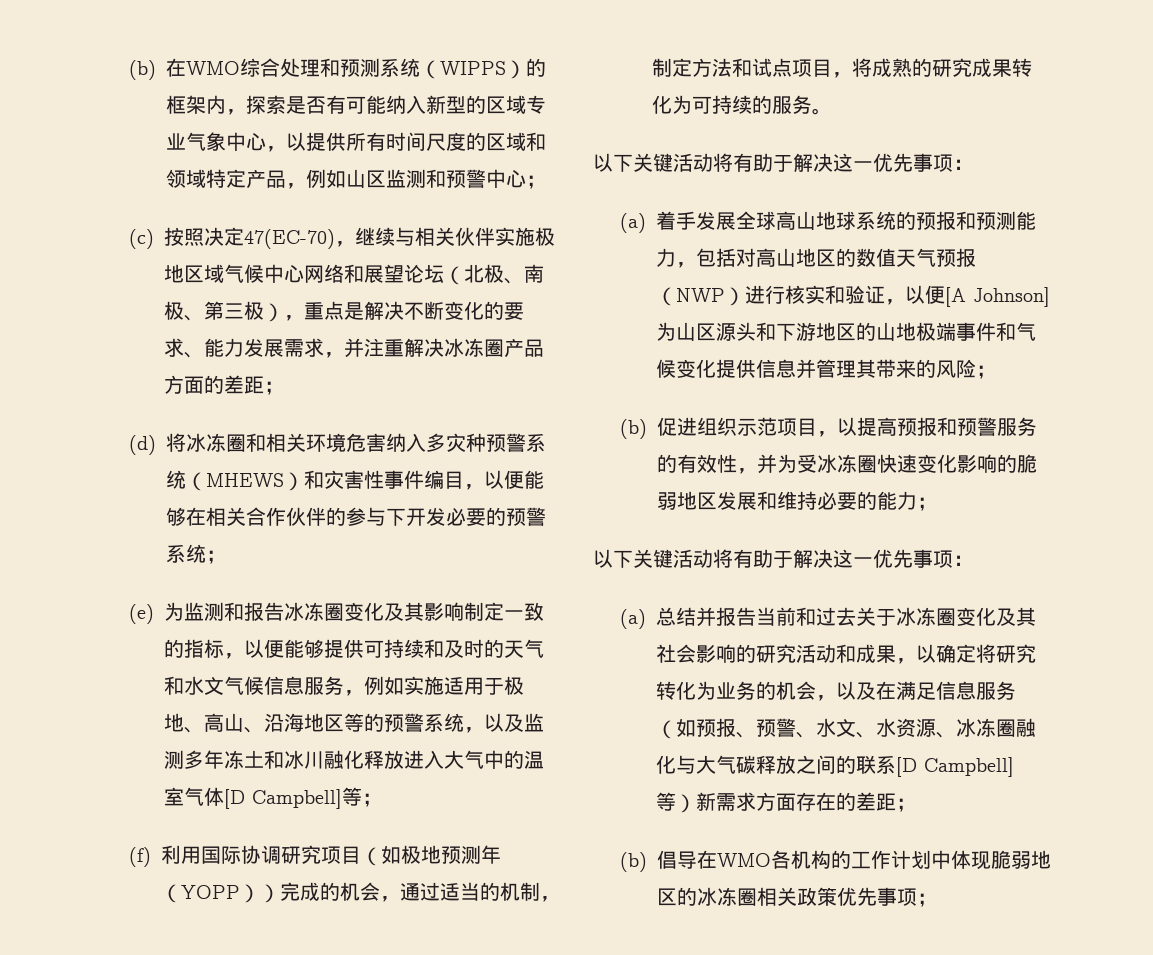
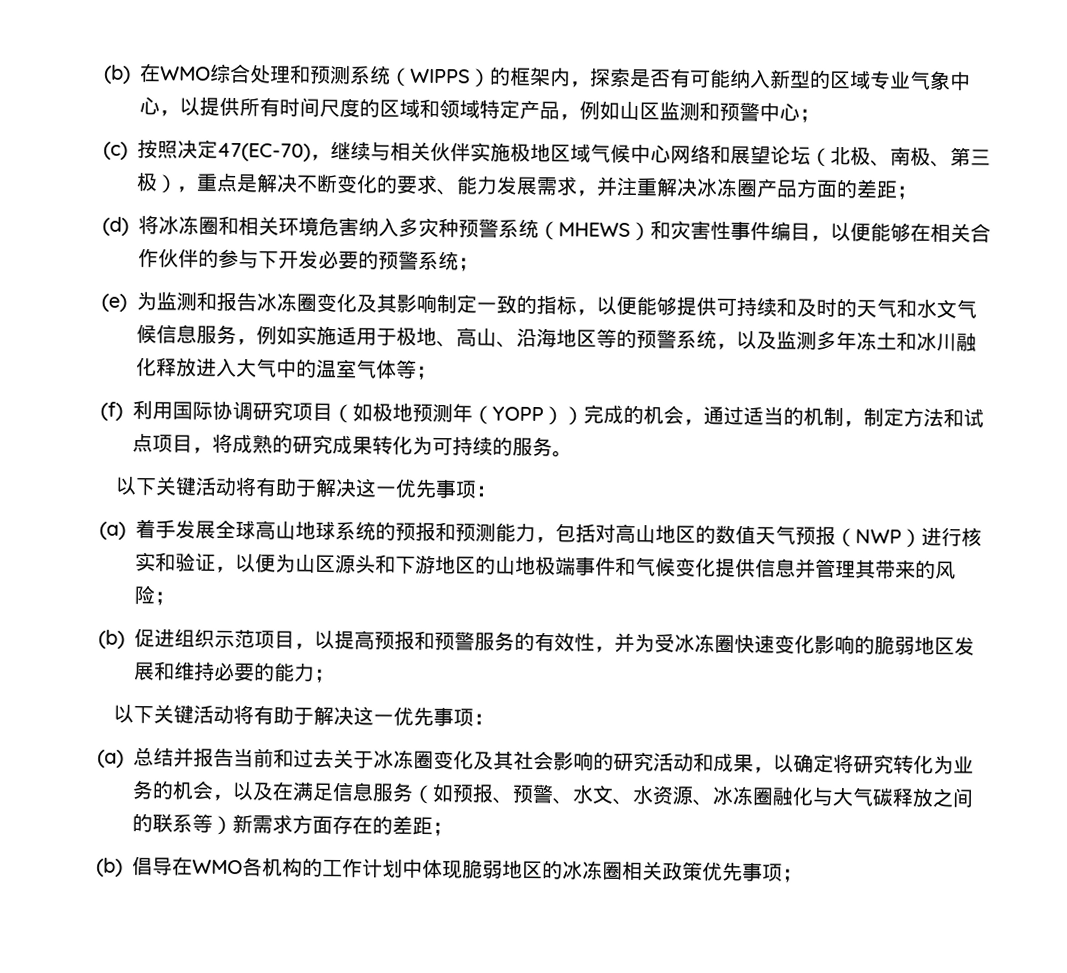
- (e)为监测和报告冰冻圈变化及其影响制定一致的指标，以便能够提供可持续和及时的天气和水文气候信息服务，例如实施适用于极地、高山、沿海地区等的预警系统，以及监测多年冻土和冰川融化释放进入大气中的温室气体[D Campbell]等；
+ (e)为监测和报告冰冻圈变化及其影响制定一致的指标，以便能够提供可持续和及时的天气和水文气候信息服务，例如实施适用于极地、高山、沿海地区等的预警系统，以及监测多年冻土和冰川融化释放进入大气中的温室气体等；
- (a)着手发展全球高山地球系统的预报和预测能力，包括对高山地区的数值天气预报（NWP）进行核实和验证，以便[A Johnson]为山区源头和下游地区的山地极端事件和气候变化提供信息并管理其带来的风险；
+ (a)着手发展全球高山地球系统的预报和预测能力，包括对高山地区的数值天气预报（NWP）进行核实和验证，以便为山区源头和下游地区的山地极端事件和气候变化提供信息并管理其带来的风险；
- (a)总结并报告当前和过去关于冰冻圈变化及其社会影响的研究活动和成果，以确定将研究转化为业务的机会，以及在满足信息服务（如预报、预警、水文、水资源、冰冻圈融化与大气碳释放之间的联系[D Campbell]等）新需求方面存在的差距；
+ (a)总结并报告当前和过去关于冰冻圈变化及其社会影响的研究活动和成果，以确定将研究转化为业务的机会，以及在满足信息服务（如预报、预警、水文、水资源、冰冻圈融化与大气碳释放之间的联系等）新需求方面存在的差距；

